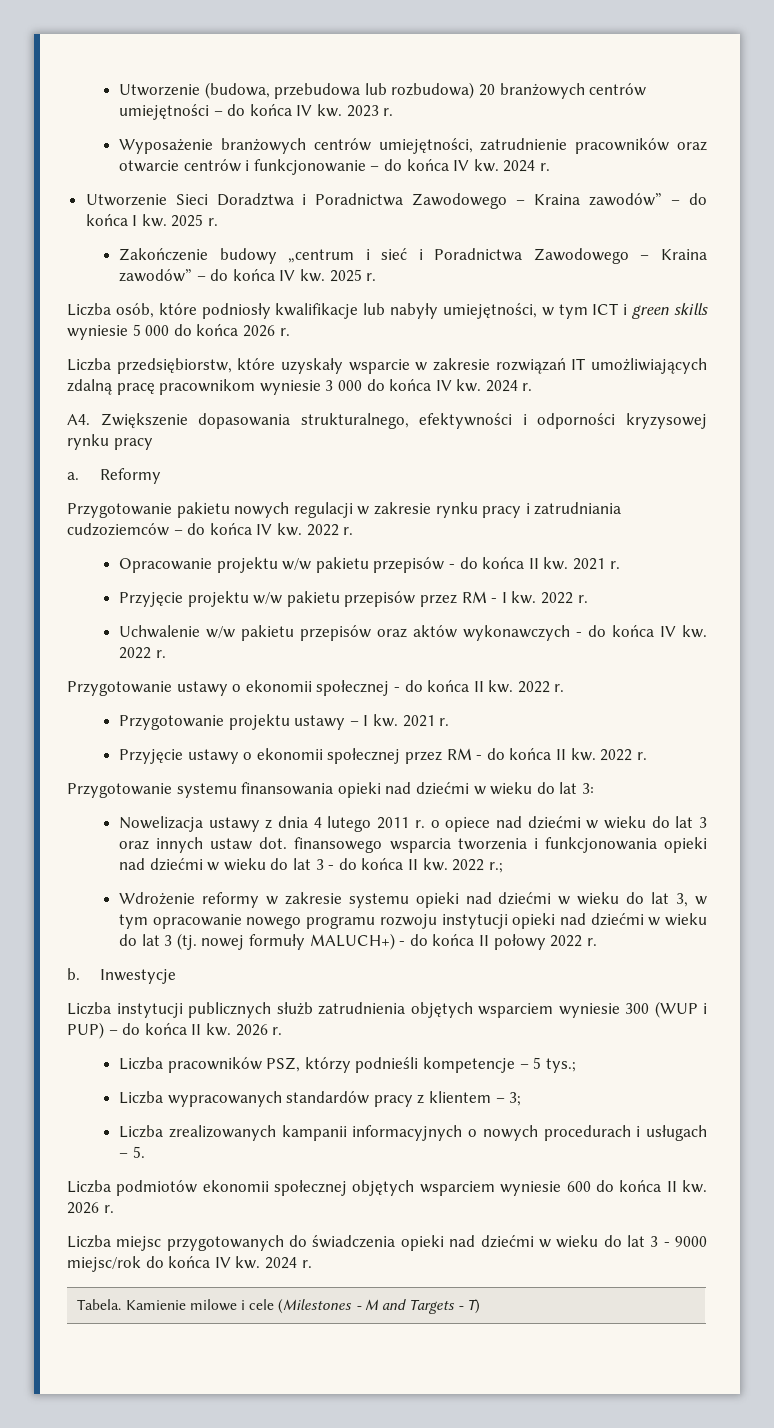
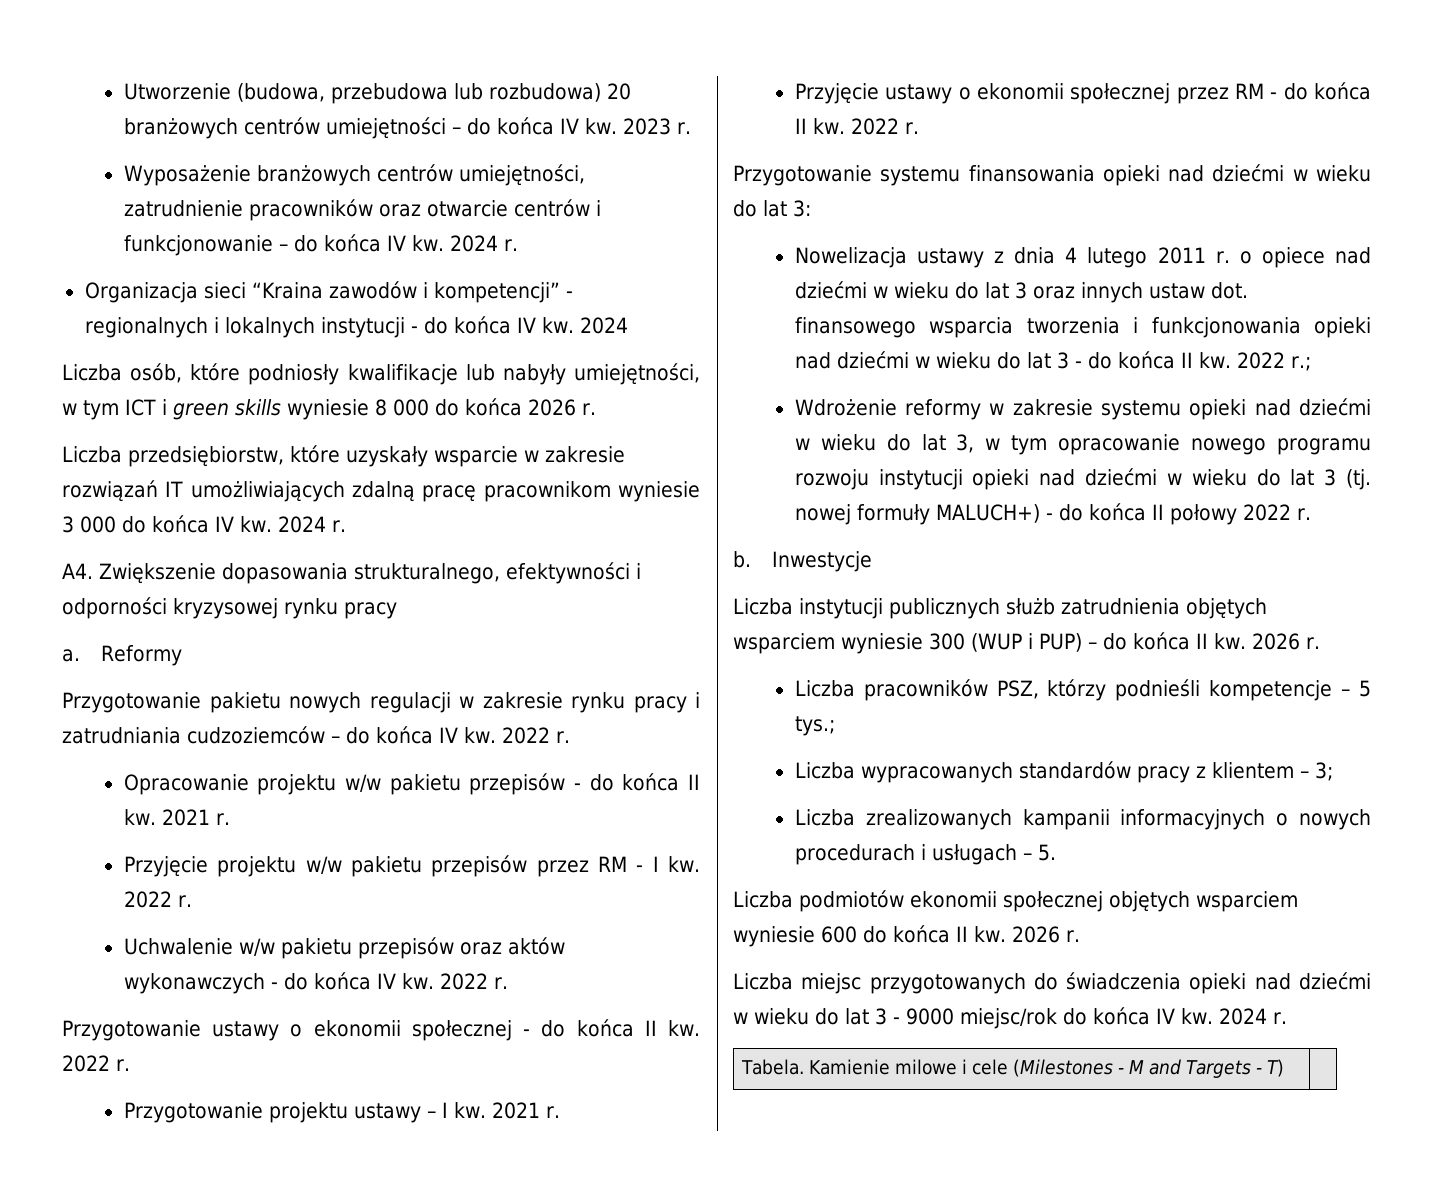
- Utworzenie Sieci Doradztwa i Poradnictwa Zawodowego – Kraina zawodów” – do końca I kw. 2025 r.
- Zakończenie budowy „centrum i sieć i Poradnictwa Zawodowego – Kraina zawodów” – do końca IV kw. 2025 r.
+ Organizacja sieci “Kraina zawodów i kompetencji” - regionalnych i lokalnych instytucji - do końca IV kw. 2024
- Liczba osób, które podniosły kwalifikacje lub nabyły umiejętności, w tym ICT i green skills wyniesie 5 000 do końca 2026 r.
+ Liczba osób, które podniosły kwalifikacje lub nabyły umiejętności, w tym ICT i green skills wyniesie 8 000 do końca 2026 r.

